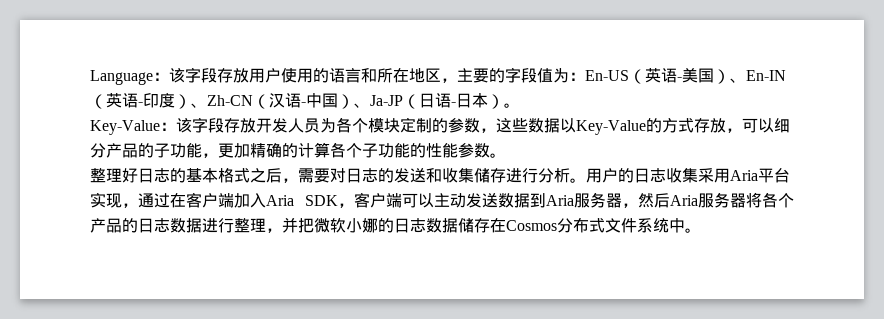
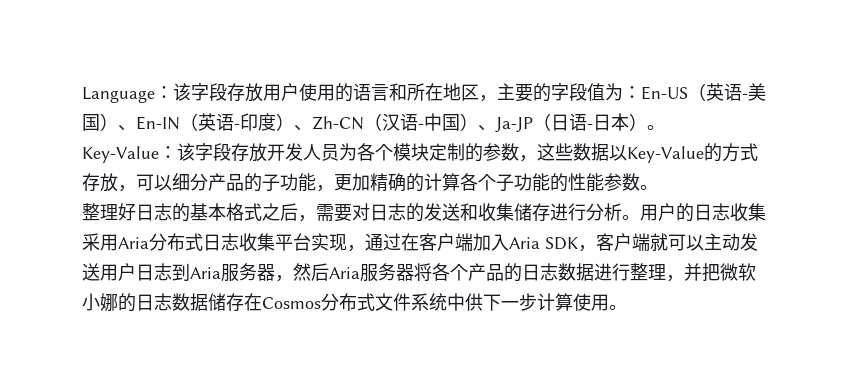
- 用户的日志收集采用Aria平台实现，通过在客户端加入Aria SDK，客户端可以主动发送数据到Aria服务器，然后Aria服务器将各个产品的日志数据进行整理，并把微软小娜的日志数据储存在Cosmos分布式文件系统中。
+ 用户的日志收集采用Aria分布式日志收集平台实现，通过在客户端加入Aria SDK，客户端就可以主动发送用户日志到Aria服务器，然后Aria服务器将各个产品的日志数据进行整理，并把微软小娜的日志数据储存在Cosmos分布式文件系统中供下一步计算使用。

